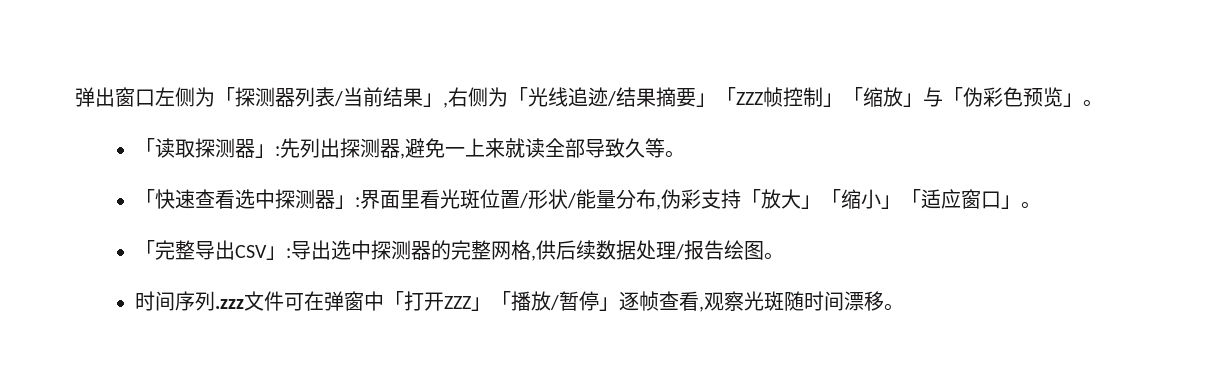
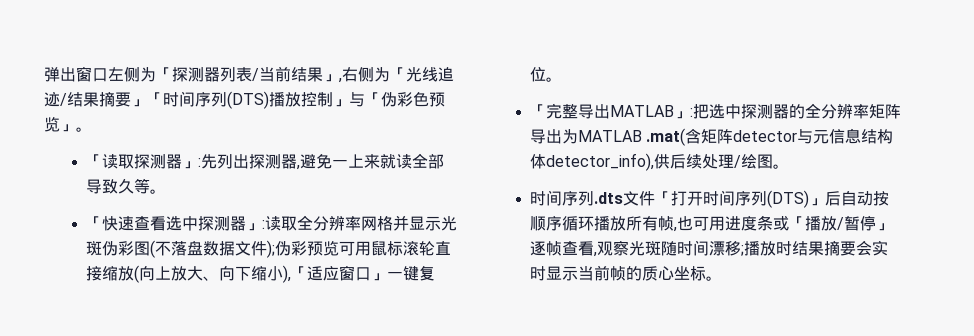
- 弹出窗口左侧为「探测器列表/当前结果」,右侧为「光线追迹/结果摘要」「ZZZ帧控制」「缩放」与「伪彩色预览」。
+ 弹出窗口左侧为「探测器列表/当前结果」,右侧为「光线追迹/结果摘要」「时间序列(DTS)播放控制」与「伪彩色预览」。
- 「快速查看选中探测器」:界面里看光斑位置/形状/能量分布,伪彩支持「放大」「缩小」「适应窗口」。
+ 「快速查看选中探测器」:读取全分辨率网格并显示光斑伪彩图(不落盘数据文件);伪彩预览可用鼠标滚轮直接缩放(向上放大、向下缩小),「适应窗口」一键复位。
- 「完整导出CSV」:导出选中探测器的完整网格,供后续数据处理/报告绘图。
+ 「完整导出MATLAB」:把选中探测器的全分辨率矩阵导出为MATLAB .mat(含矩阵detector与元信息结构体detector_info),供后续处理/绘图。
- 时间序列.zzz文件可在弹窗中「打开ZZZ」「播放/暂停」逐帧查看,观察光斑随时间漂移。
+ 时间序列.dts文件「打开时间序列(DTS)」后自动按顺序循环播放所有帧,也可用进度条或「播放/暂停」逐帧查看,观察光斑随时间漂移;播放时结果摘要会实时显示当前帧的质心坐标。

